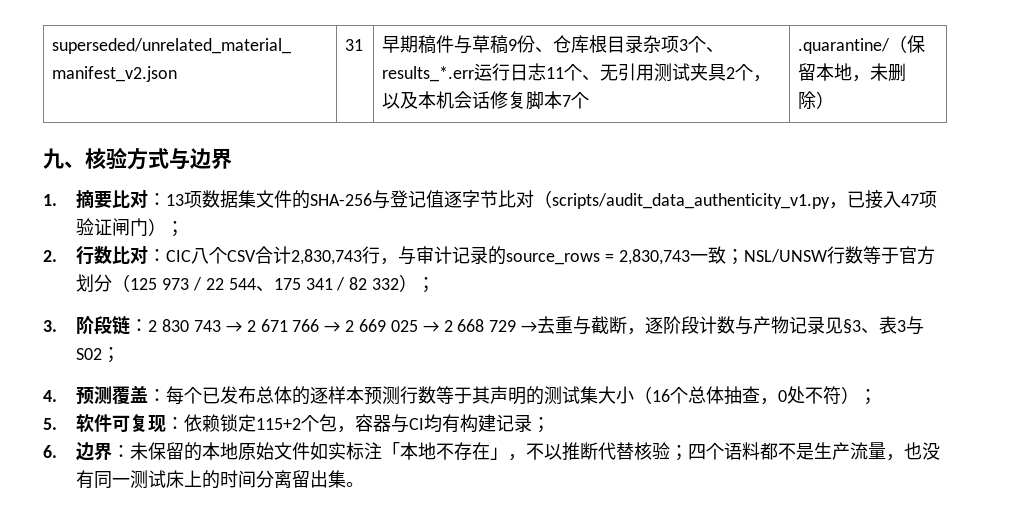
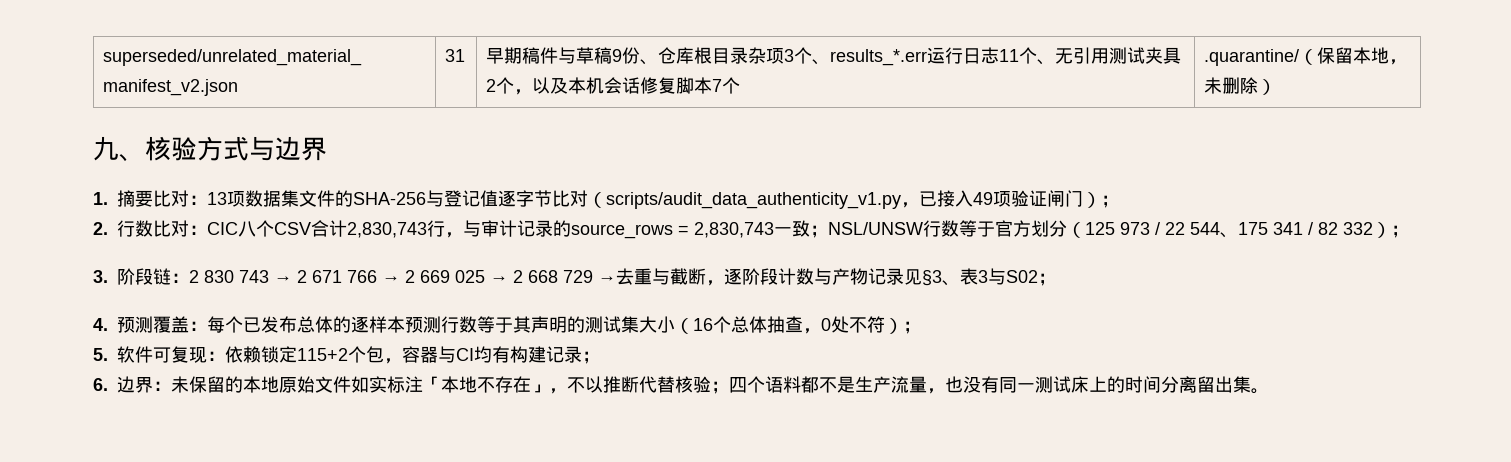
- 1.摘要比对：13项数据集文件的SHA-256与登记值逐字节比对（scripts/audit_data_authenticity_v1.py，已接入47项验证闸门）；
+ 1.摘要比对：13项数据集文件的SHA-256与登记值逐字节比对（scripts/audit_data_authenticity_v1.py，已接入49项验证闸门）；

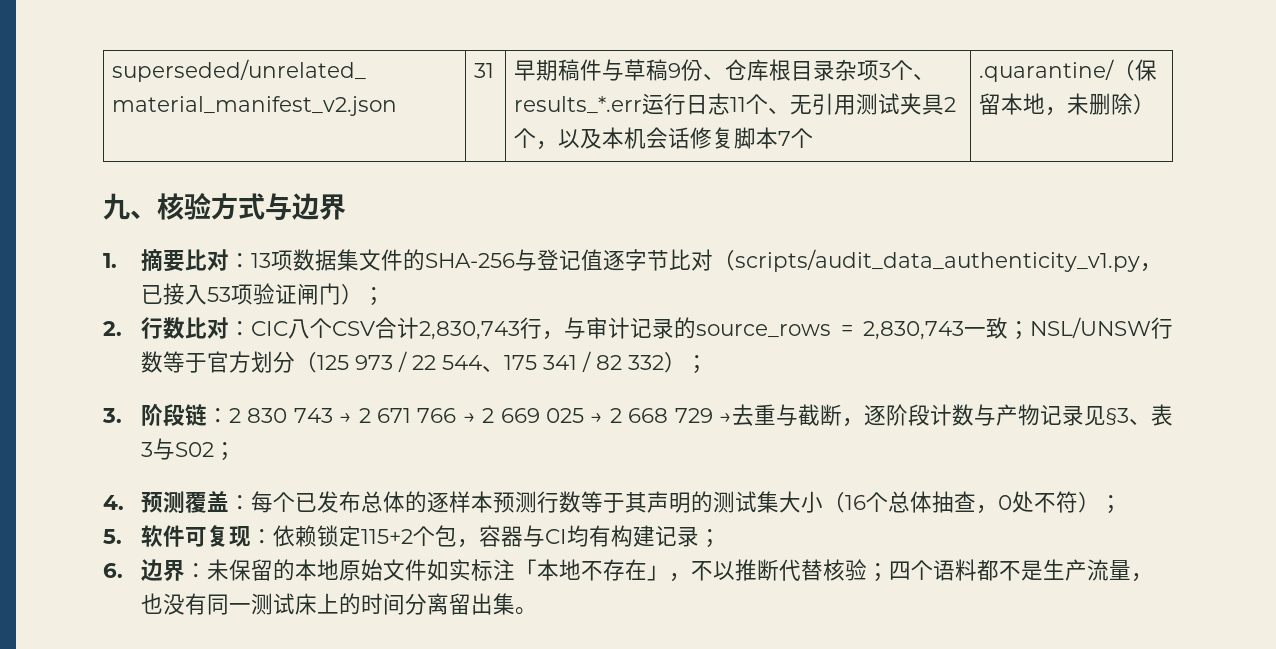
- 1.摘要比对：13项数据集文件的SHA-256与登记值逐字节比对（scripts/audit_data_authenticity_v1.py，已接入49项验证闸门）；
+ 1.摘要比对：13项数据集文件的SHA-256与登记值逐字节比对（scripts/audit_data_authenticity_v1.py，已接入53项验证闸门）；

